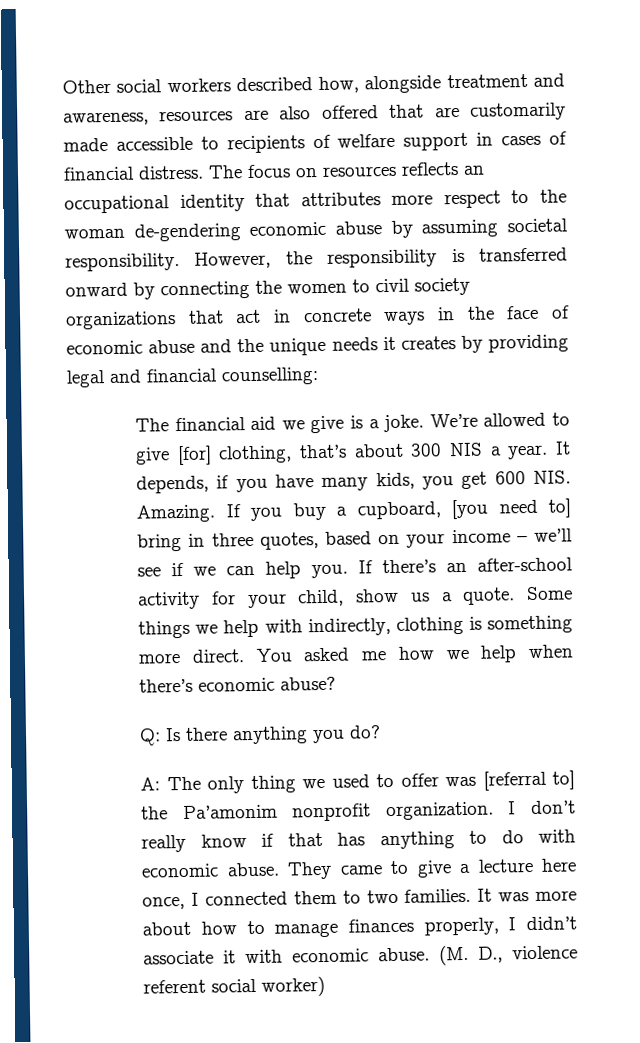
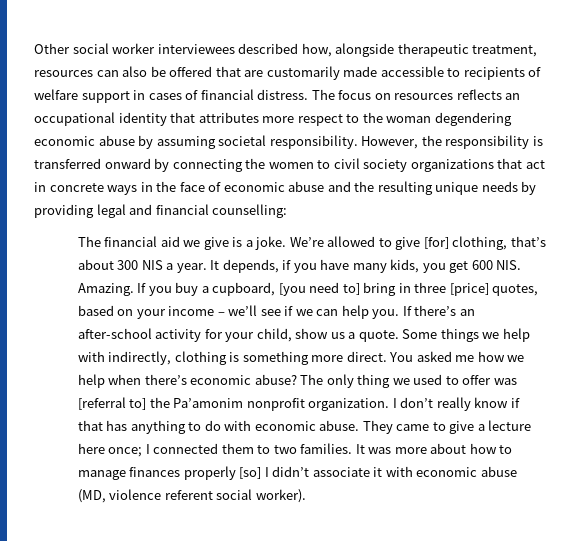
- Other social workers described how, alongside treatment and awareness, resources are also offered that are customarily made accessible to recipients of welfare support in cases of financial distress.
+ Other social worker interviewees described how, alongside therapeutic treatment, resources can also be offered that are customarily made accessible to recipients of welfare support in cases of financial distress.
- The focus on resources reflects an occupational identity that attributes more respect to the woman de-gendering economic abuse by assuming societal responsibility.
+ The focus on resources reflects an occupational identity that attributes more respect to the woman degendering economic abuse by assuming societal responsibility.
- However, the responsibility is transferred onward by connecting the women to civil society organizations that act in concrete ways in the face of economic abuse and the unique needs it creates by providing legal and financial counselling:
+ However, the responsibility is transferred onward by connecting the women to civil society organizations that act in concrete ways in the face of economic abuse and the resulting unique needs by providing legal and financial counselling:
- If you buy a cupboard, [you need to] bring in three quotes, based on your income – we’ll see if we can help you.
+ If you buy a cupboard, [you need to] bring in three [price] quotes, based on your income – we’ll see if we can help you.
- You asked me how we help when there’s economic abuse?
- Q: Is there anything you do?
- A: The only thing we used to offer was [referral to] the Pa’amonim nonprofit organization.
+ You asked me how we help when there’s economic abuse? The only thing we used to offer was [referral to] the Pa’amonim nonprofit organization.
- They came to give a lecture here once, I connected them to two families.
+ They came to give a lecture here once; I connected them to two families.
- It was more about how to manage finances properly, I didn’t associate it with economic abuse. (M. D., violence referent social worker)
+ It was more about how to manage finances properly [so] I didn’t associate it with economic abuse (MD, violence referent social worker).

